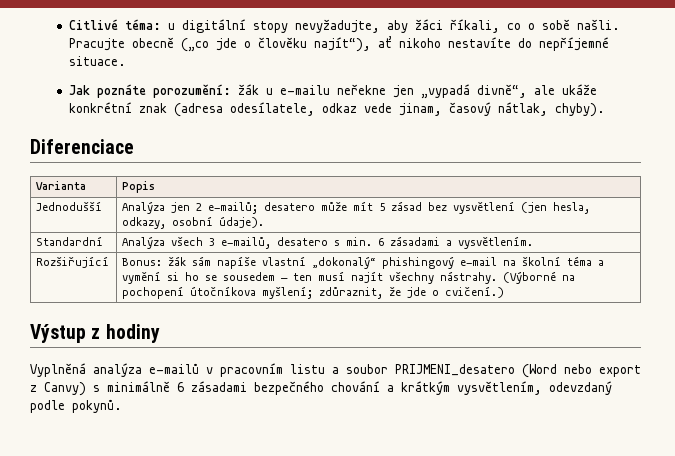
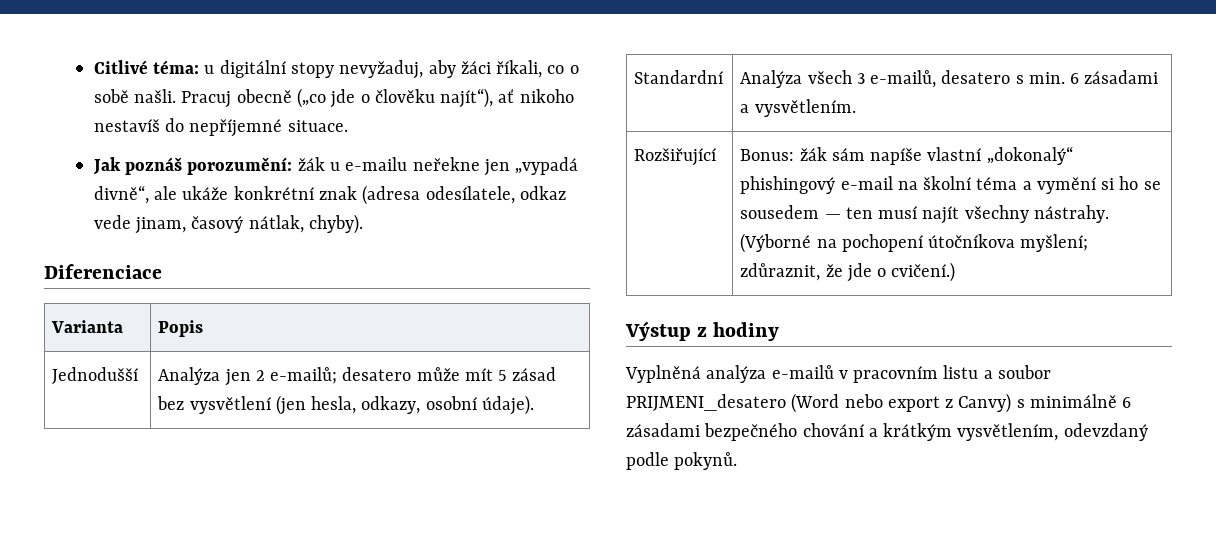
- Citlivé téma: u digitální stopy nevyžadujte, aby žáci říkali, co o sobě našli.
+ Citlivé téma: u digitální stopy nevyžaduj, aby žáci říkali, co o sobě našli.
- Pracujte obecně („co jde o člověku najít“), ať nikoho nestavíte do nepříjemné situace.
+ Pracuj obecně („co jde o člověku najít“), ať nikoho nestavíš do nepříjemné situace.
- Jak poznáte porozumění: žák u e-mailu neřekne jen „vypadá divně“, ale ukáže konkrétní znak (adresa odesílatele, odkaz vede jinam, časový nátlak, chyby).
+ Jak poznáš porozumění: žák u e-mailu neřekne jen „vypadá divně“, ale ukáže konkrétní znak (adresa odesílatele, odkaz vede jinam, časový nátlak, chyby).

